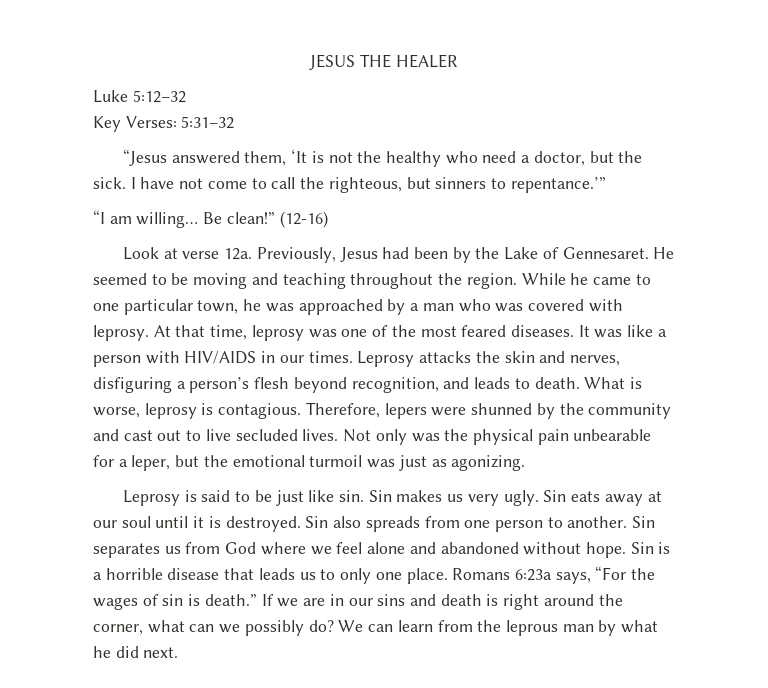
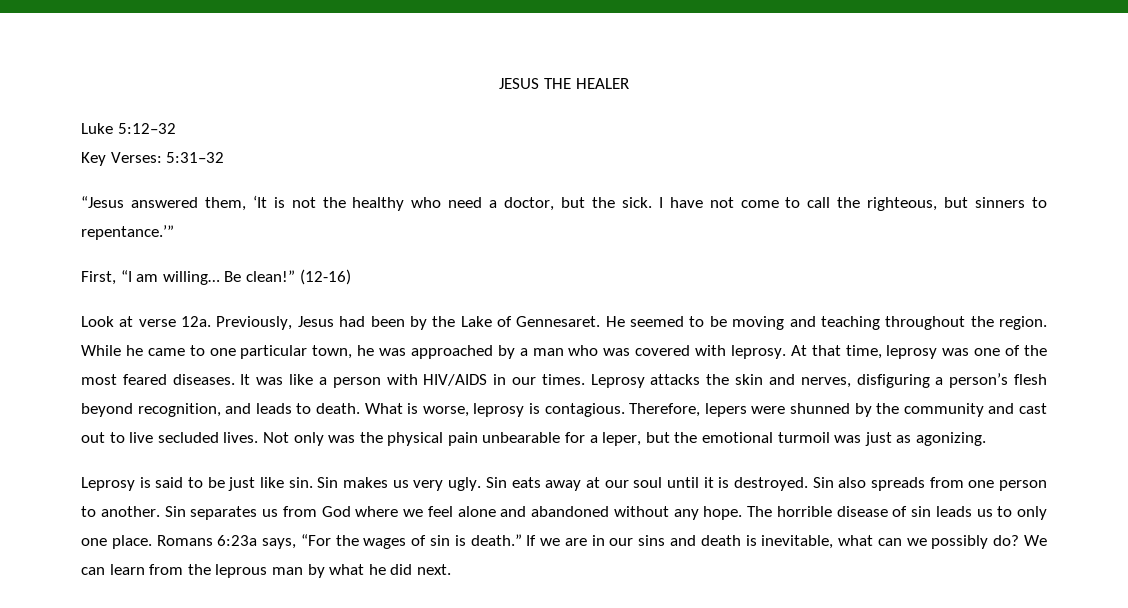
- “I am willing…
+ First, “I am willing…
- Sin separates us from God where we feel alone and abandoned without hope. Sin is a horrible disease that leads us to only one place.
+ Sin separates us from God where we feel alone and abandoned without any hope. The horrible disease of sin leads us to only one place.
- If we are in our sins and death is right around the corner, what can we possibly do?
+ If we are in our sins and death is inevitable, what can we possibly do?

